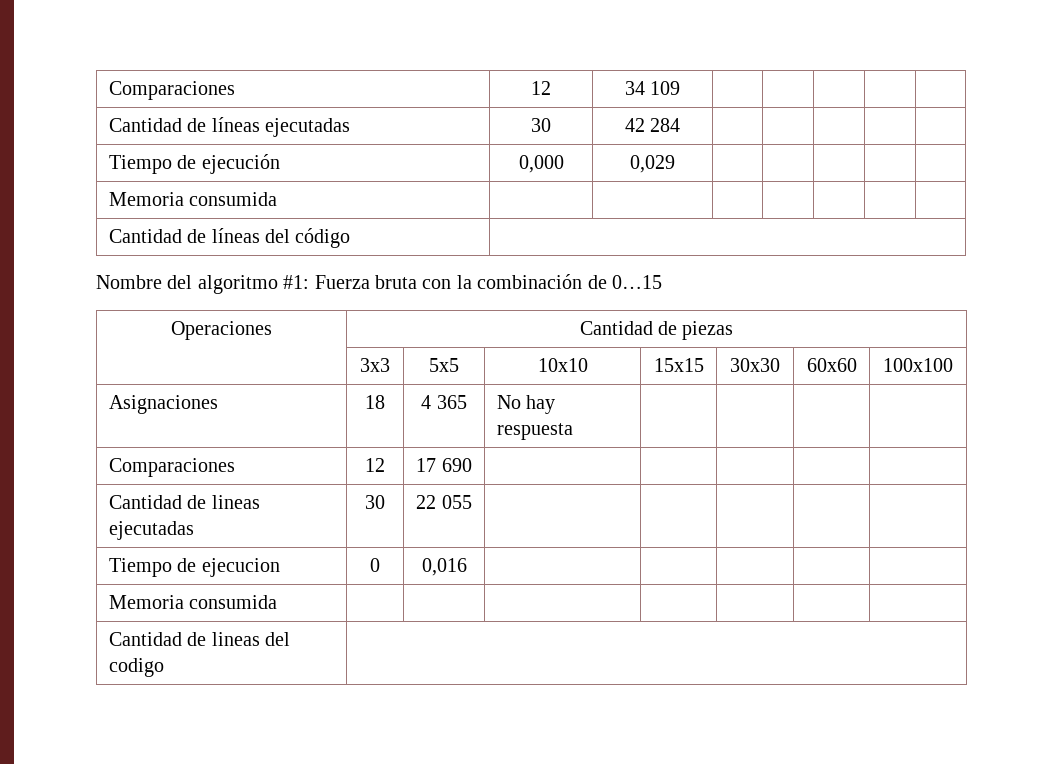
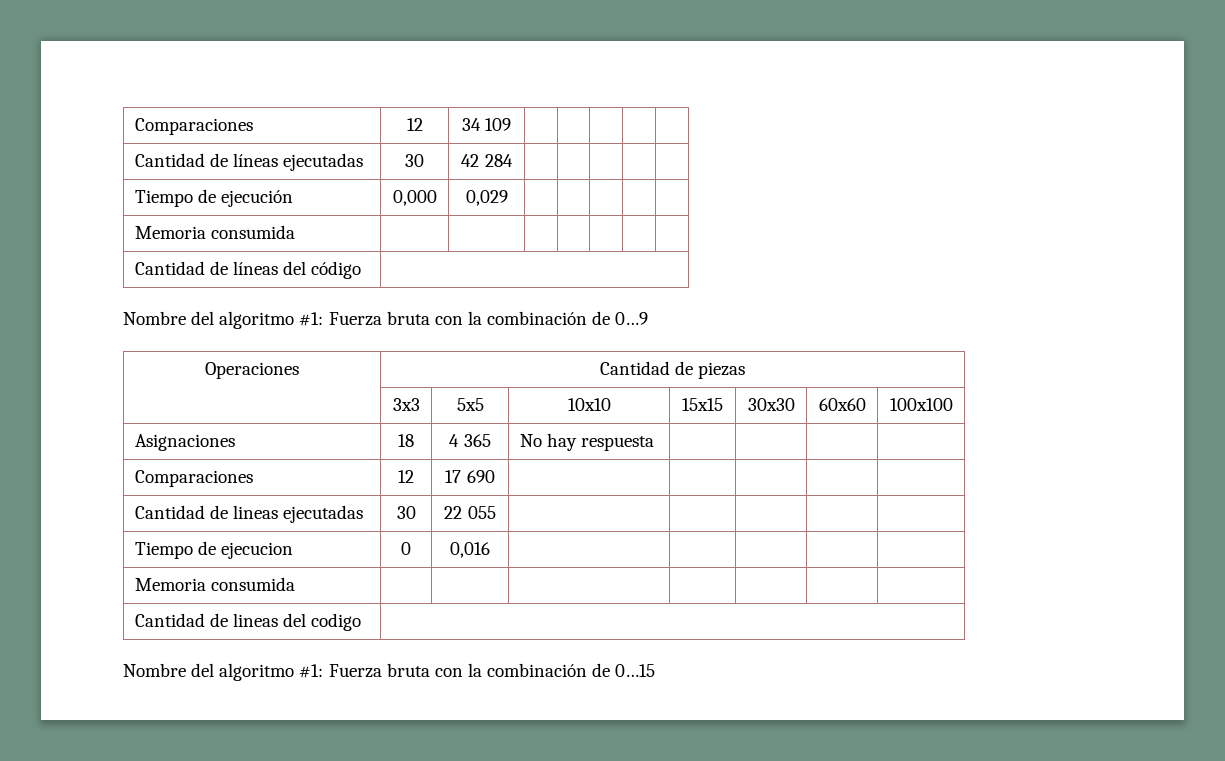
- Nombre del algoritmo #1: Fuerza bruta con la combinación de 0…15
+ Nombre del algoritmo #1: Fuerza bruta con la combinación de 0…9
+ Nombre del algoritmo #1: Fuerza bruta con la combinación de 0…15

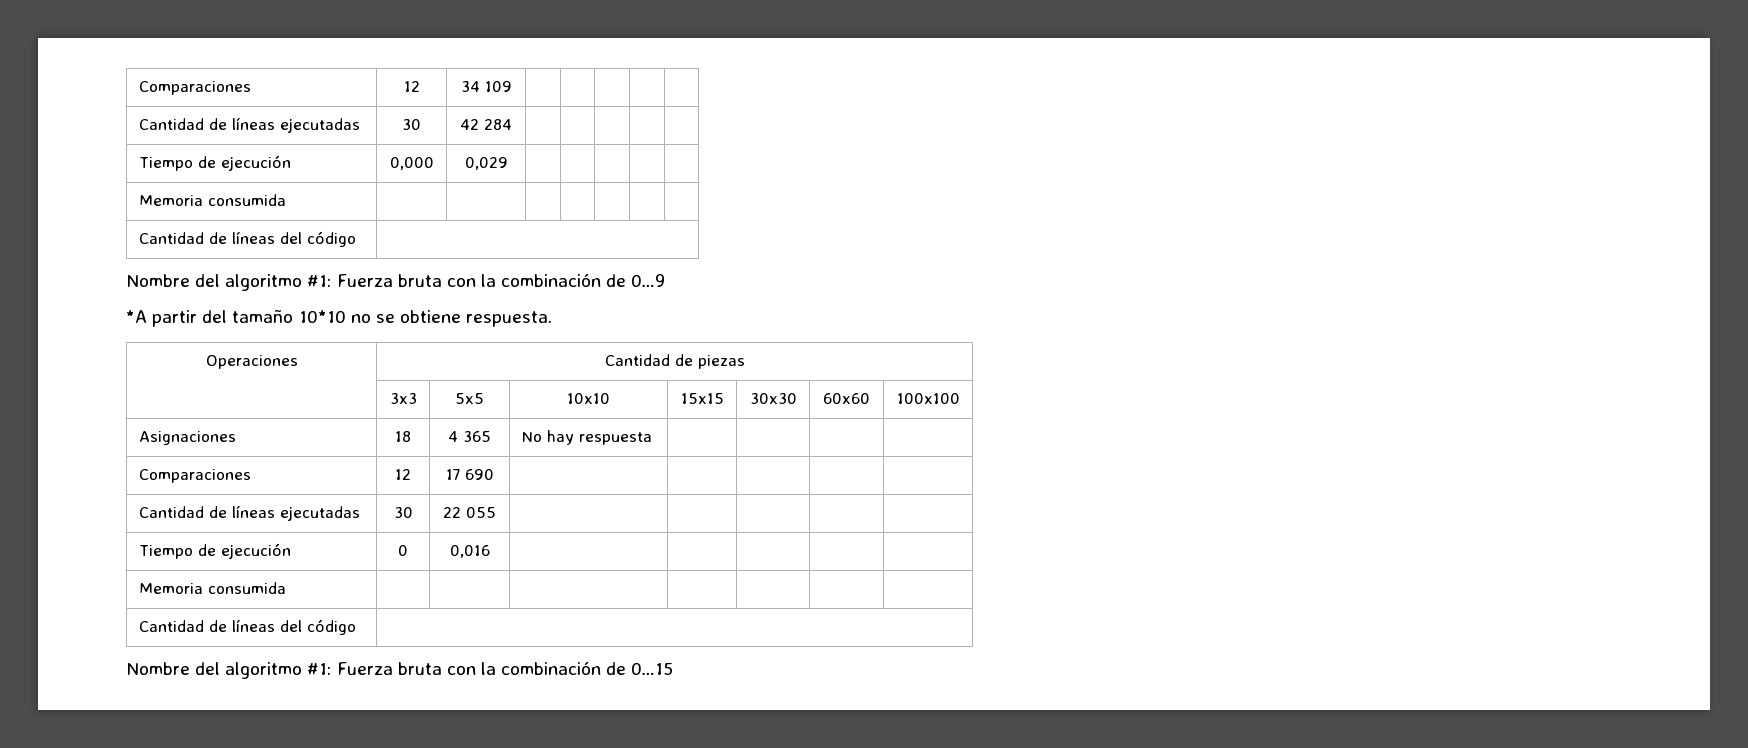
+ *A partir del tamaño 10*10 no se obtiene respuesta.
- Cantidad de lineas ejecutadas | 30 | 22 055 | | | | |
+ Cantidad de líneas ejecutadas | 30 | 22 055 | | | | |
- Tiempo de ejecucion | 0 | 0,016 | | | | |
+ Tiempo de ejecución | 0 | 0,016 | | | | |
  Memoria consumida | | | | | | |
- Cantidad de lineas del codigo |
+ Cantidad de líneas del código |

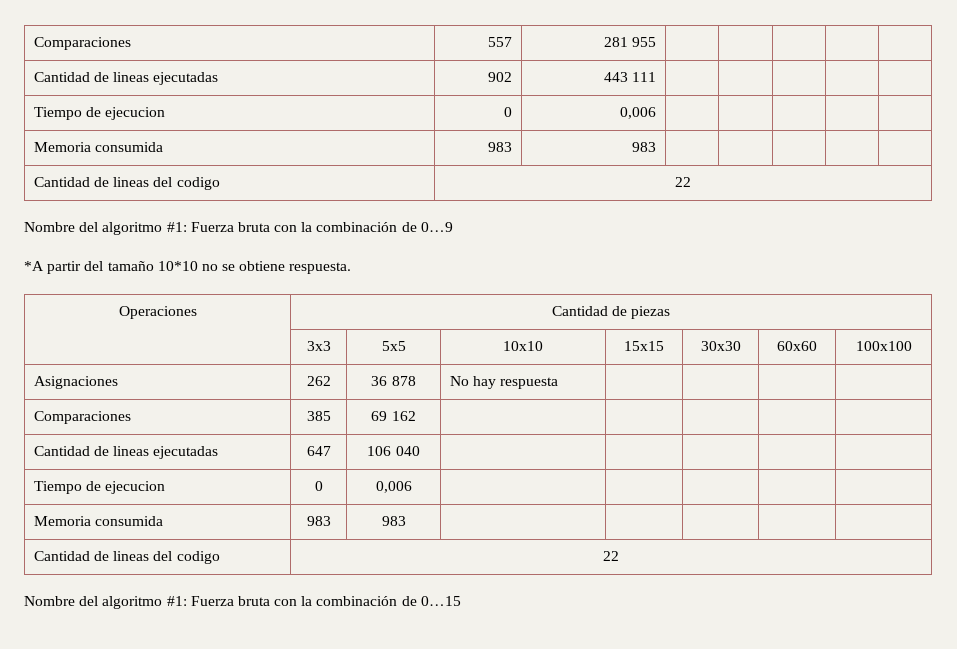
- Comparaciones | 12 | 34 109 | | | | |
- Cantidad de líneas ejecutadas | 30 | 42 284 | | | | |
- Tiempo de ejecución | 0,000 | 0,029 | | | | |
- Memoria consumida | | | | | | |
- Cantidad de líneas del código |
+ Comparaciones | 557 | 281 955 | | | | |
+ Cantidad de lineas ejecutadas | 902 | 443 111 | | | | |
+ Tiempo de ejecucion | 0 | 0,006 | | | | |
+ Memoria consumida | 983 | 983 | | | | |
+ Cantidad de lineas del codigo | 22
- Asignaciones | 18 | 4 365 | No hay respuesta | | | |
+ Asignaciones | 262 | 36 878 | No hay respuesta | | | |
- Comparaciones | 12 | 17 690 | | | | |
- Cantidad de líneas ejecutadas | 30 | 22 055 | | | | |
- Tiempo de ejecución | 0 | 0,016 | | | | |
- Memoria consumida | | | | | | |
- Cantidad de líneas del código |
+ Comparaciones | 385 | 69 162 | | | | |
+ Cantidad de lineas ejecutadas | 647 | 106 040 | | | | |
+ Tiempo de ejecucion | 0 | 0,006 | | | | |
+ Memoria consumida | 983 | 983 | | | | |
+ Cantidad de lineas del codigo | 22

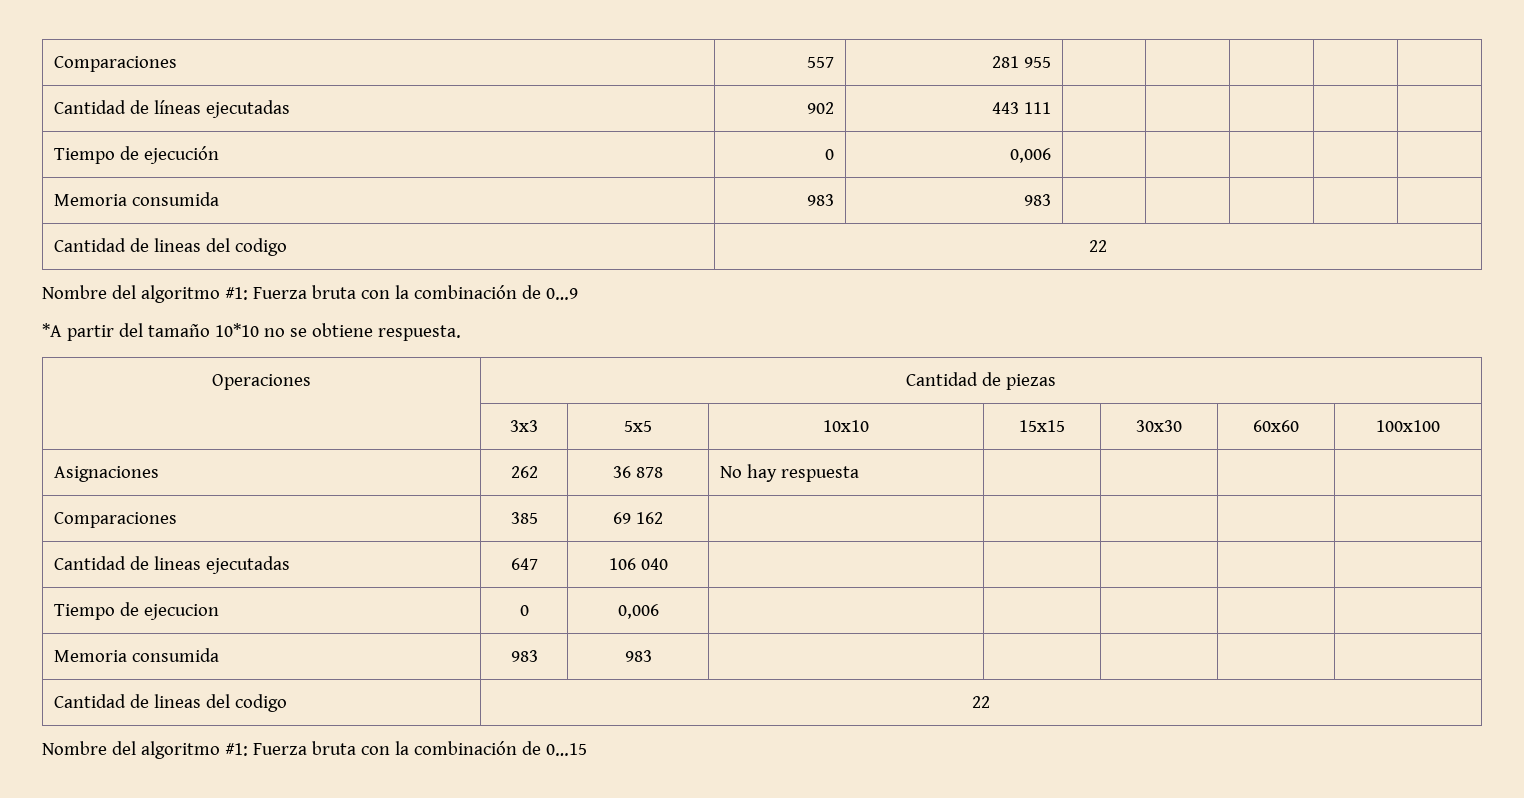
- Cantidad de lineas ejecutadas | 902 | 443 111 | | | | |
- Tiempo de ejecucion | 0 | 0,006 | | | | |
+ Cantidad de líneas ejecutadas | 902 | 443 111 | | | | |
+ Tiempo de ejecución | 0 | 0,006 | | | | |

